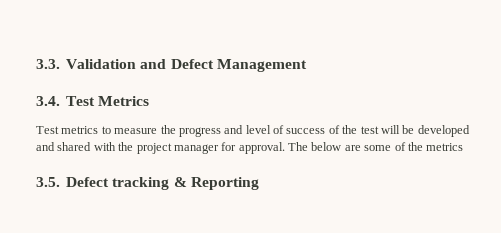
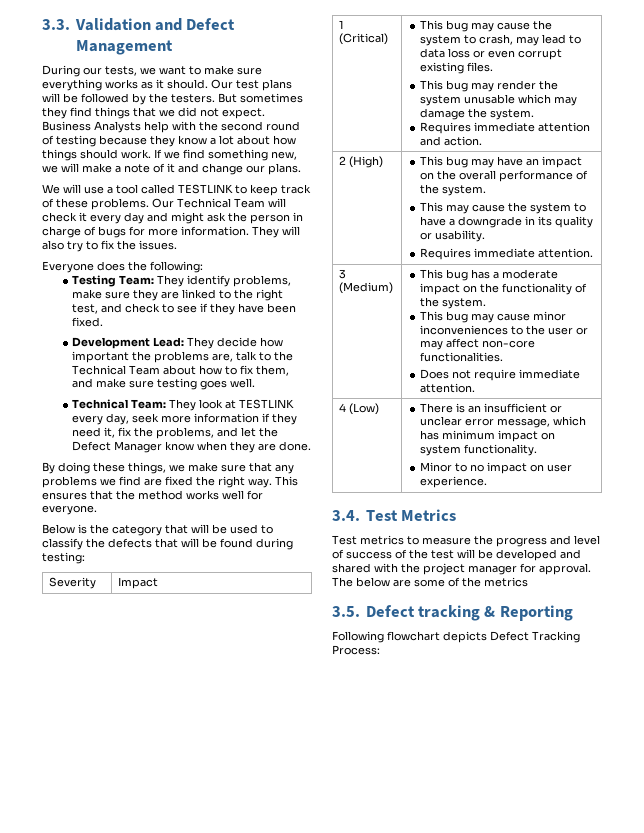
+ During our tests, we want to make sure everything works as it should. Our test plans will be followed by the testers. But sometimes they find things that we did not expect. Business Analysts help with the second round of testing because they know a lot about how things should work. If we find something new, we will make a note of it and change our plans.
+ We will use a tool called TESTLINK to keep track of these problems. Our Technical Team will check it every day and might ask the person in charge of bugs for more information. They will also try to fix the issues.
+ Everyone does the following:
+ Testing Team: They identify problems, make sure they are linked to the right test, and check to see if they have been fixed.
+ Development Lead: They decide how important the problems are, talk to the Technical Team about how to fix them, and make sure testing goes well.
+ Technical Team: They look at TESTLINK every day, seek more information if they need it, fix the problems, and let the Defect Manager know when they are done.
+ By doing these things, we make sure that any problems we find are fixed the right way. This ensures that the method works well for everyone.
+ Below is the category that will be used to classify the defects that will be found during testing:
+ Severity | Impact
+ 1 (Critical) | This bug may cause the system to crash, may lead to data loss or even corrupt existing files.
+ This bug may render the system unusable which may damage the system.
+ Requires immediate attention and action.
+ 2 (High) | This bug may have an impact on the overall performance of the system.
+ This may cause the system to have a downgrade in its quality or usability.
+ Requires immediate attention.
+ 3 (Medium) | This bug has a moderate impact on the functionality of the system.
+ This bug may cause minor inconveniences to the user or may affect non-core functionalities.
+ Does not require immediate attention.
+ 4 (Low) | There is an insufficient or unclear error message, which has minimum impact on system functionality.
+ Minor to no impact on user experience.
+ Following flowchart depicts Defect Tracking Process:

